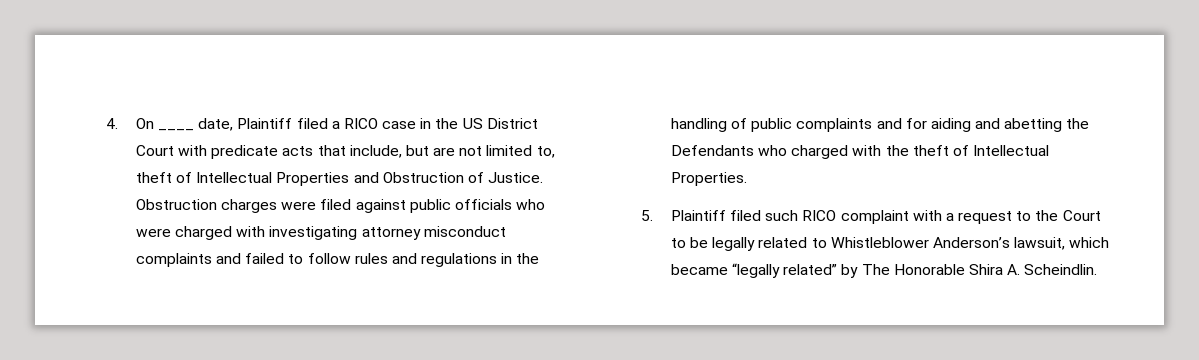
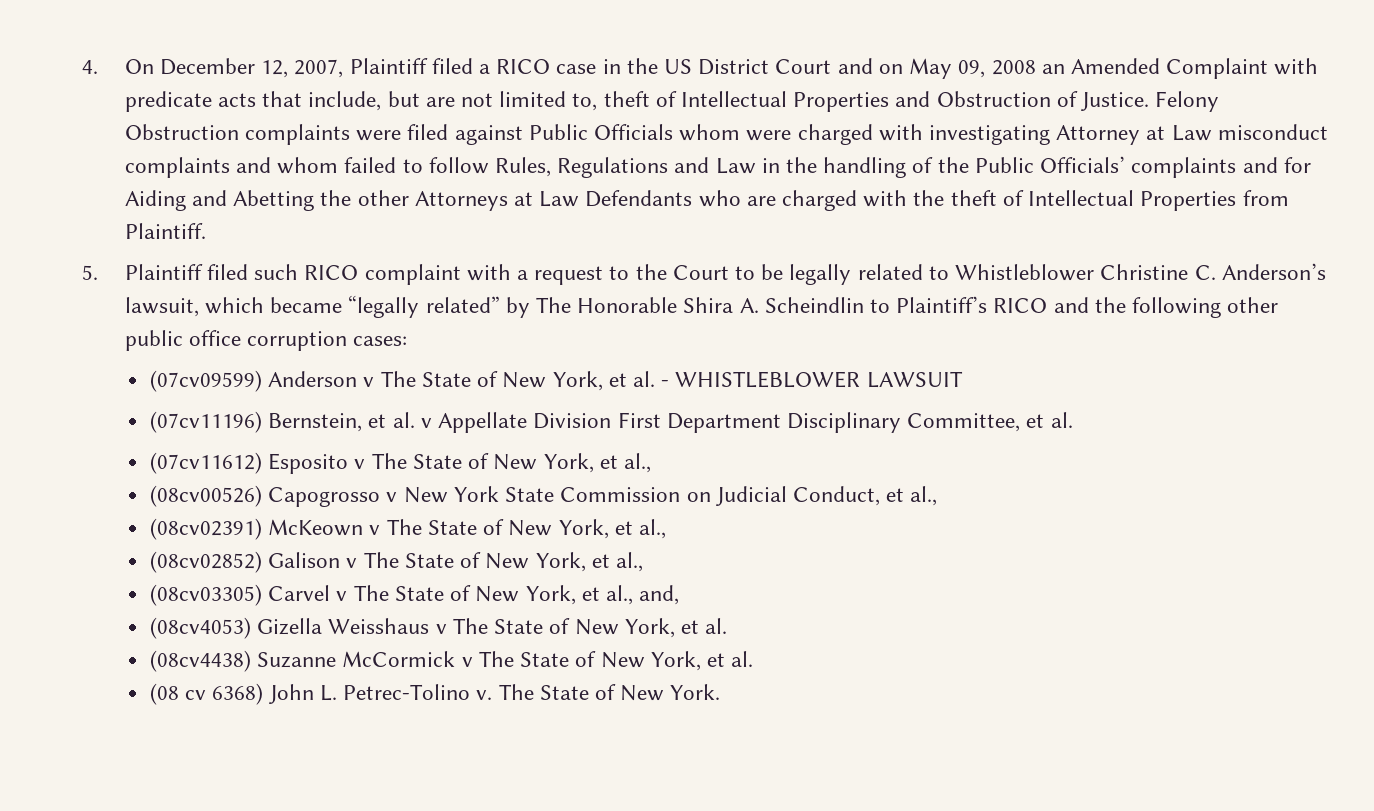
- 4. On ____ date, Plaintiff filed a RICO case in the US District Court with predicate acts that include, but are not limited to, theft of Intellectual Properties and Obstruction of Justice.
+ 4. On December 12, 2007, Plaintiff filed a RICO case in the US District Court and on May 09, 2008 an Amended Complaint with predicate acts that include, but are not limited to, theft of Intellectual Properties and Obstruction of Justice.
- Obstruction charges were filed against public officials who were charged with investigating attorney misconduct complaints and failed to follow rules and regulations in the handling of public complaints and for aiding and abetting the Defendants who charged with the theft of Intellectual Properties.
+ Felony Obstruction complaints were filed against Public Officials whom were charged with investigating Attorney at Law misconduct complaints and whom failed to follow Rules, Regulations and Law in the handling of the Public Officials’ complaints and for Aiding and Abetting the other Attorneys at Law Defendants who are charged with the theft of Intellectual Properties from Plaintiff.
- 5. Plaintiff filed such RICO complaint with a request to the Court to be legally related to Whistleblower Anderson’s lawsuit, which became “legally related” by The Honorable Shira A. Scheindlin.
+ 5. Plaintiff filed such RICO complaint with a request to the Court to be legally related to Whistleblower Christine C. Anderson’s lawsuit, which became “legally related” by The Honorable Shira A. Scheindlin to Plaintiff’s RICO and the following other public office corruption cases:
+ (07cv09599) Anderson v The State of New York, et al. - WHISTLEBLOWER LAWSUIT
+ (07cv11196) Bernstein, et al. v Appellate Division First Department Disciplinary Committee, et al.
+ (07cv11612) Esposito v The State of New York, et al.,
+ (08cv00526) Capogrosso v New York State Commission on Judicial Conduct, et al.,
+ (08cv02391) McKeown v The State of New York, et al.,
+ (08cv02852) Galison v The State of New York, et al.,
+ (08cv03305) Carvel v The State of New York, et al., and,
+ (08cv4053) Gizella Weisshaus v The State of New York, et al.
+ (08cv4438) Suzanne McCormick v The State of New York, et al.
+ (08 cv 6368) John L. Petrec-Tolino v. The State of New York.

